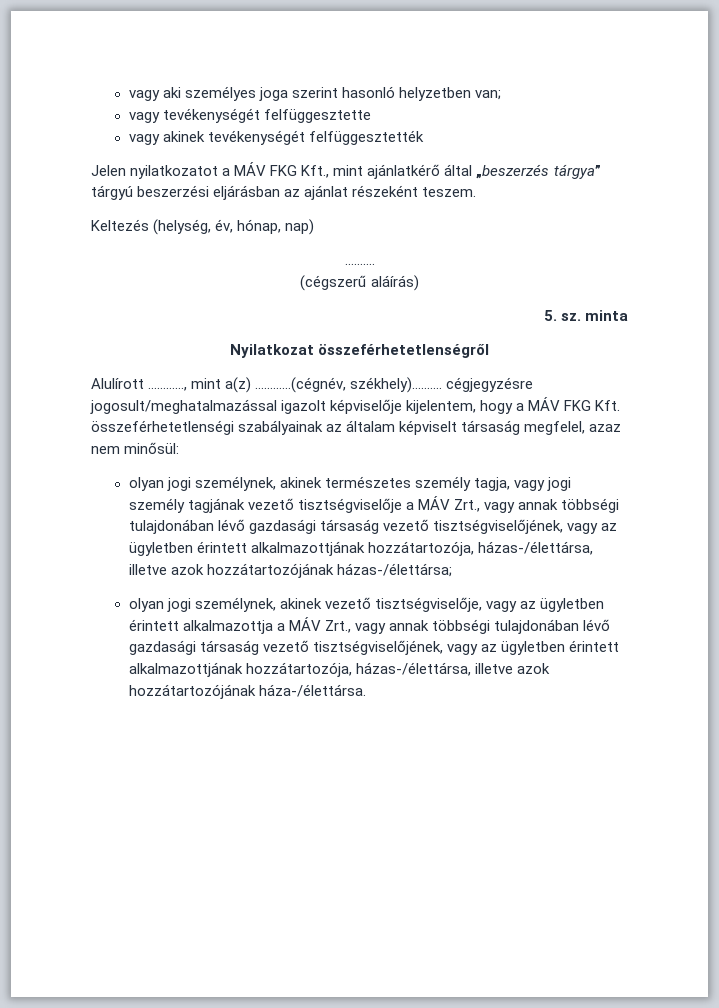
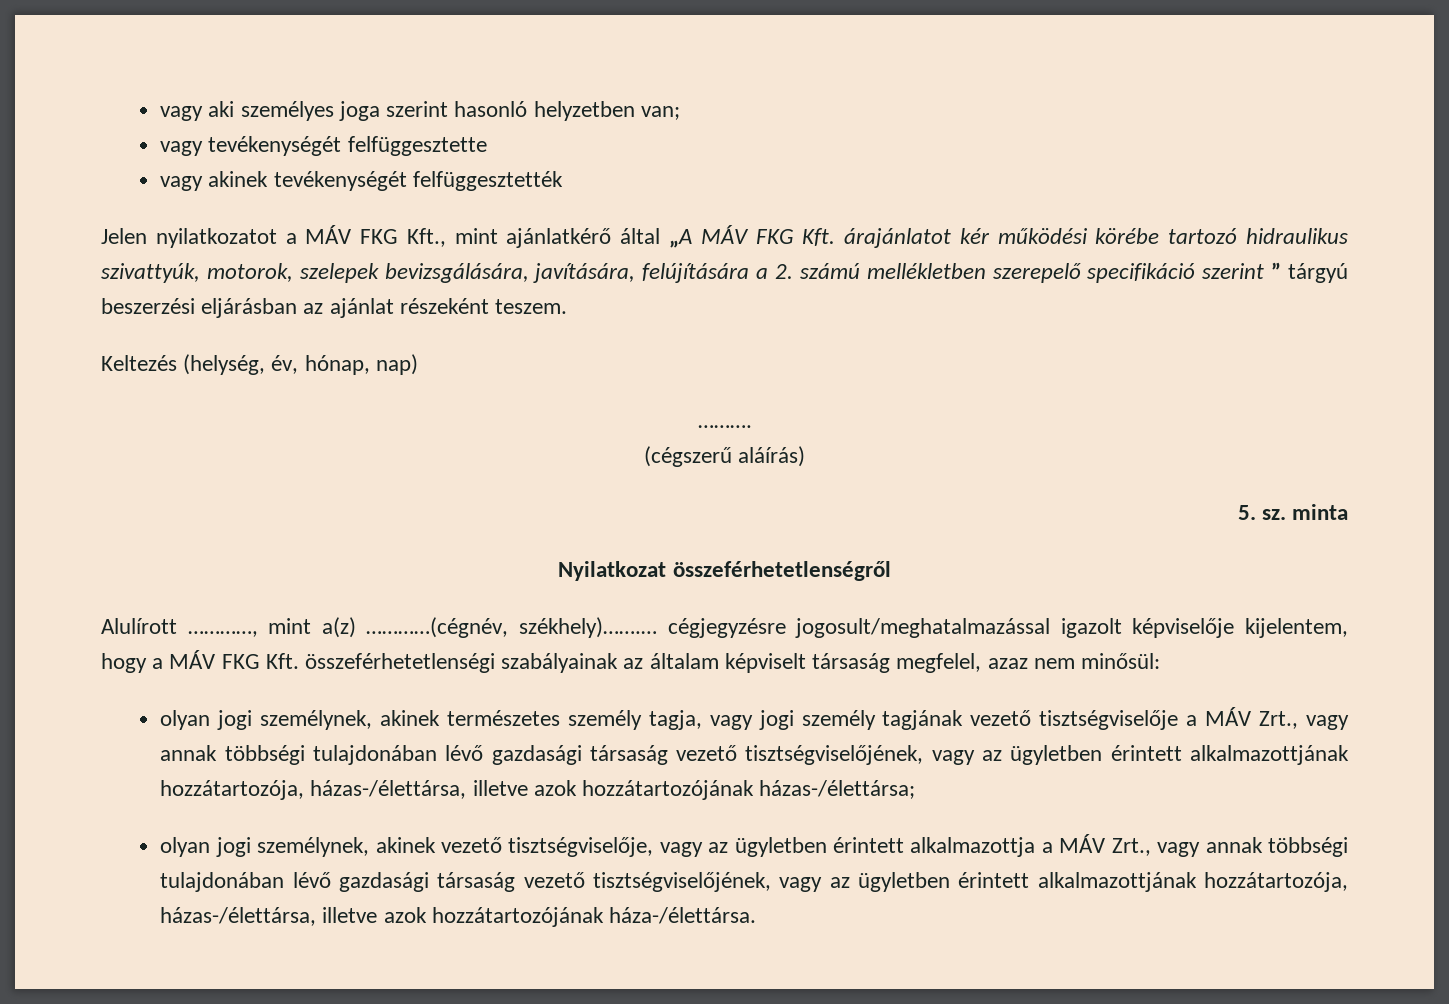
- Jelen nyilatkozatot a MÁV FKG Kft., mint ajánlatkérő által „beszerzés tárgya” tárgyú beszerzési eljárásban az ajánlat részeként teszem.
+ Jelen nyilatkozatot a MÁV FKG Kft., mint ajánlatkérő által „A MÁV FKG Kft. árajánlatot kér működési körébe tartozó hidraulikus szivattyúk, motorok, szelepek bevizsgálására, javítására, felújítására a 2. számú mellékletben szerepelő specifikáció szerint ” tárgyú beszerzési eljárásban az ajánlat részeként teszem.

